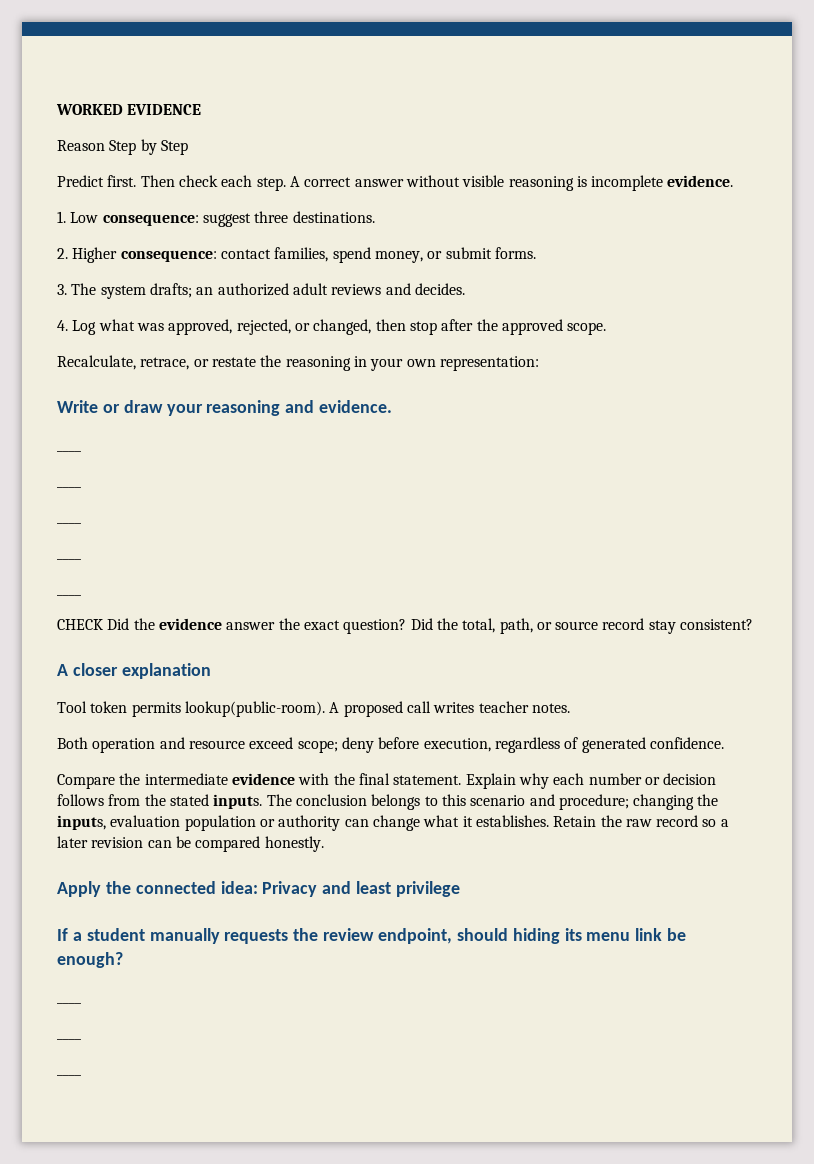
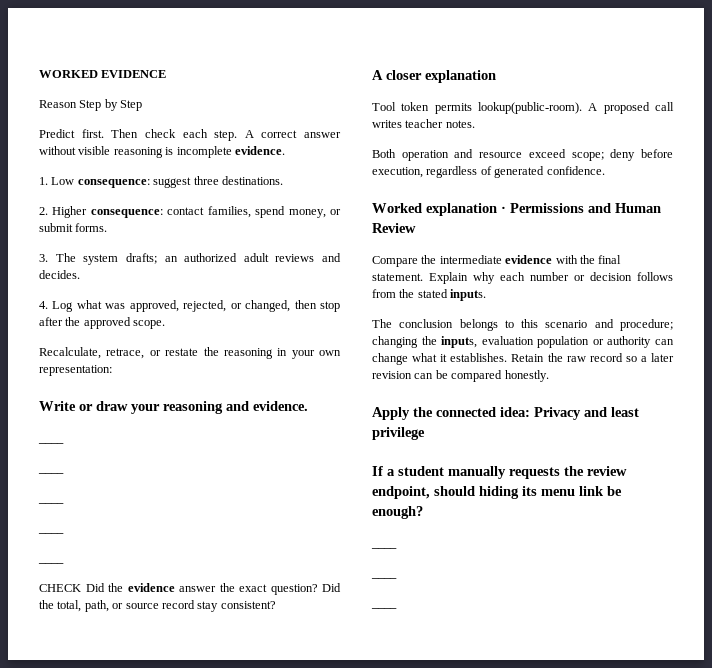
+ Worked explanation · Permissions and Human Review
- Explain why each number or decision follows from the stated inputs. The conclusion belongs to this scenario and procedure; changing the inputs, evaluation population or authority can change what it establishes.
+ Explain why each number or decision follows from the stated inputs.
+ The conclusion belongs to this scenario and procedure; changing the inputs, evaluation population or authority can change what it establishes.

